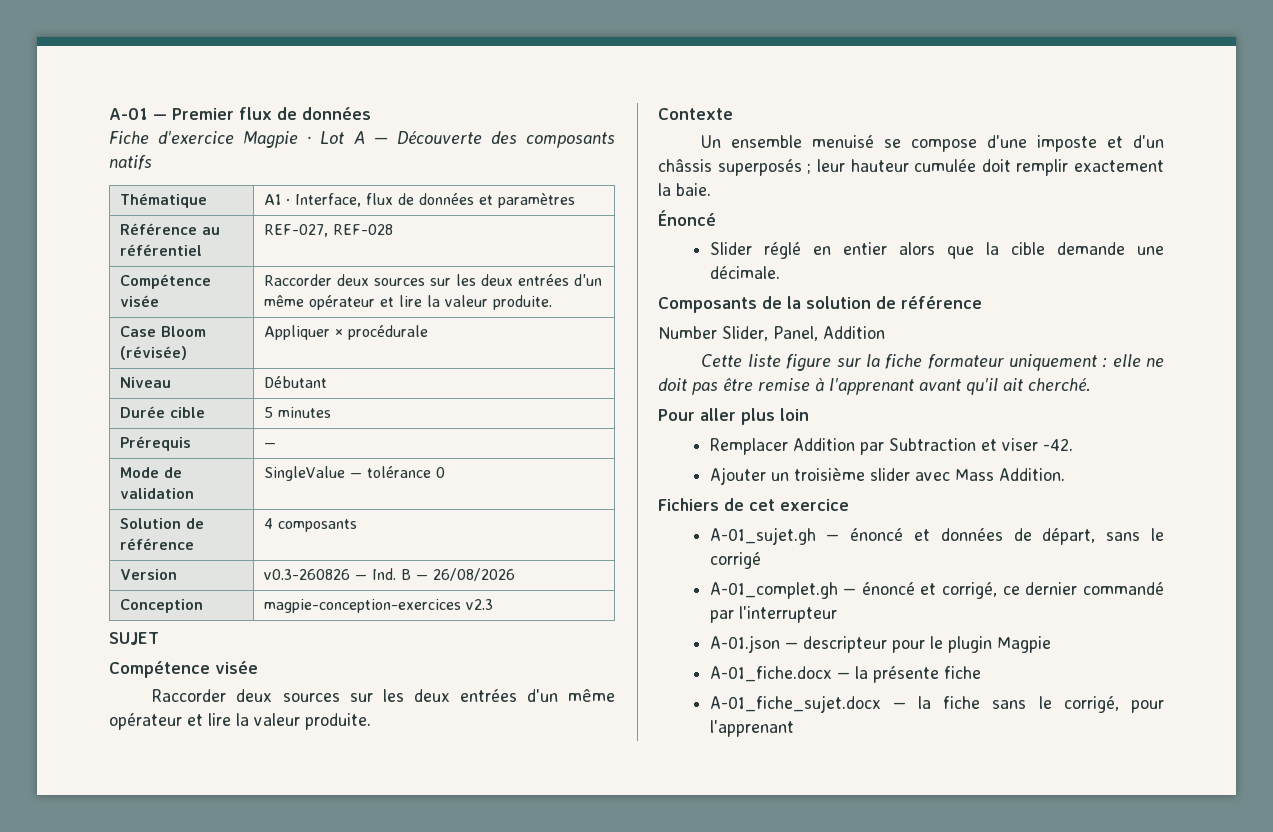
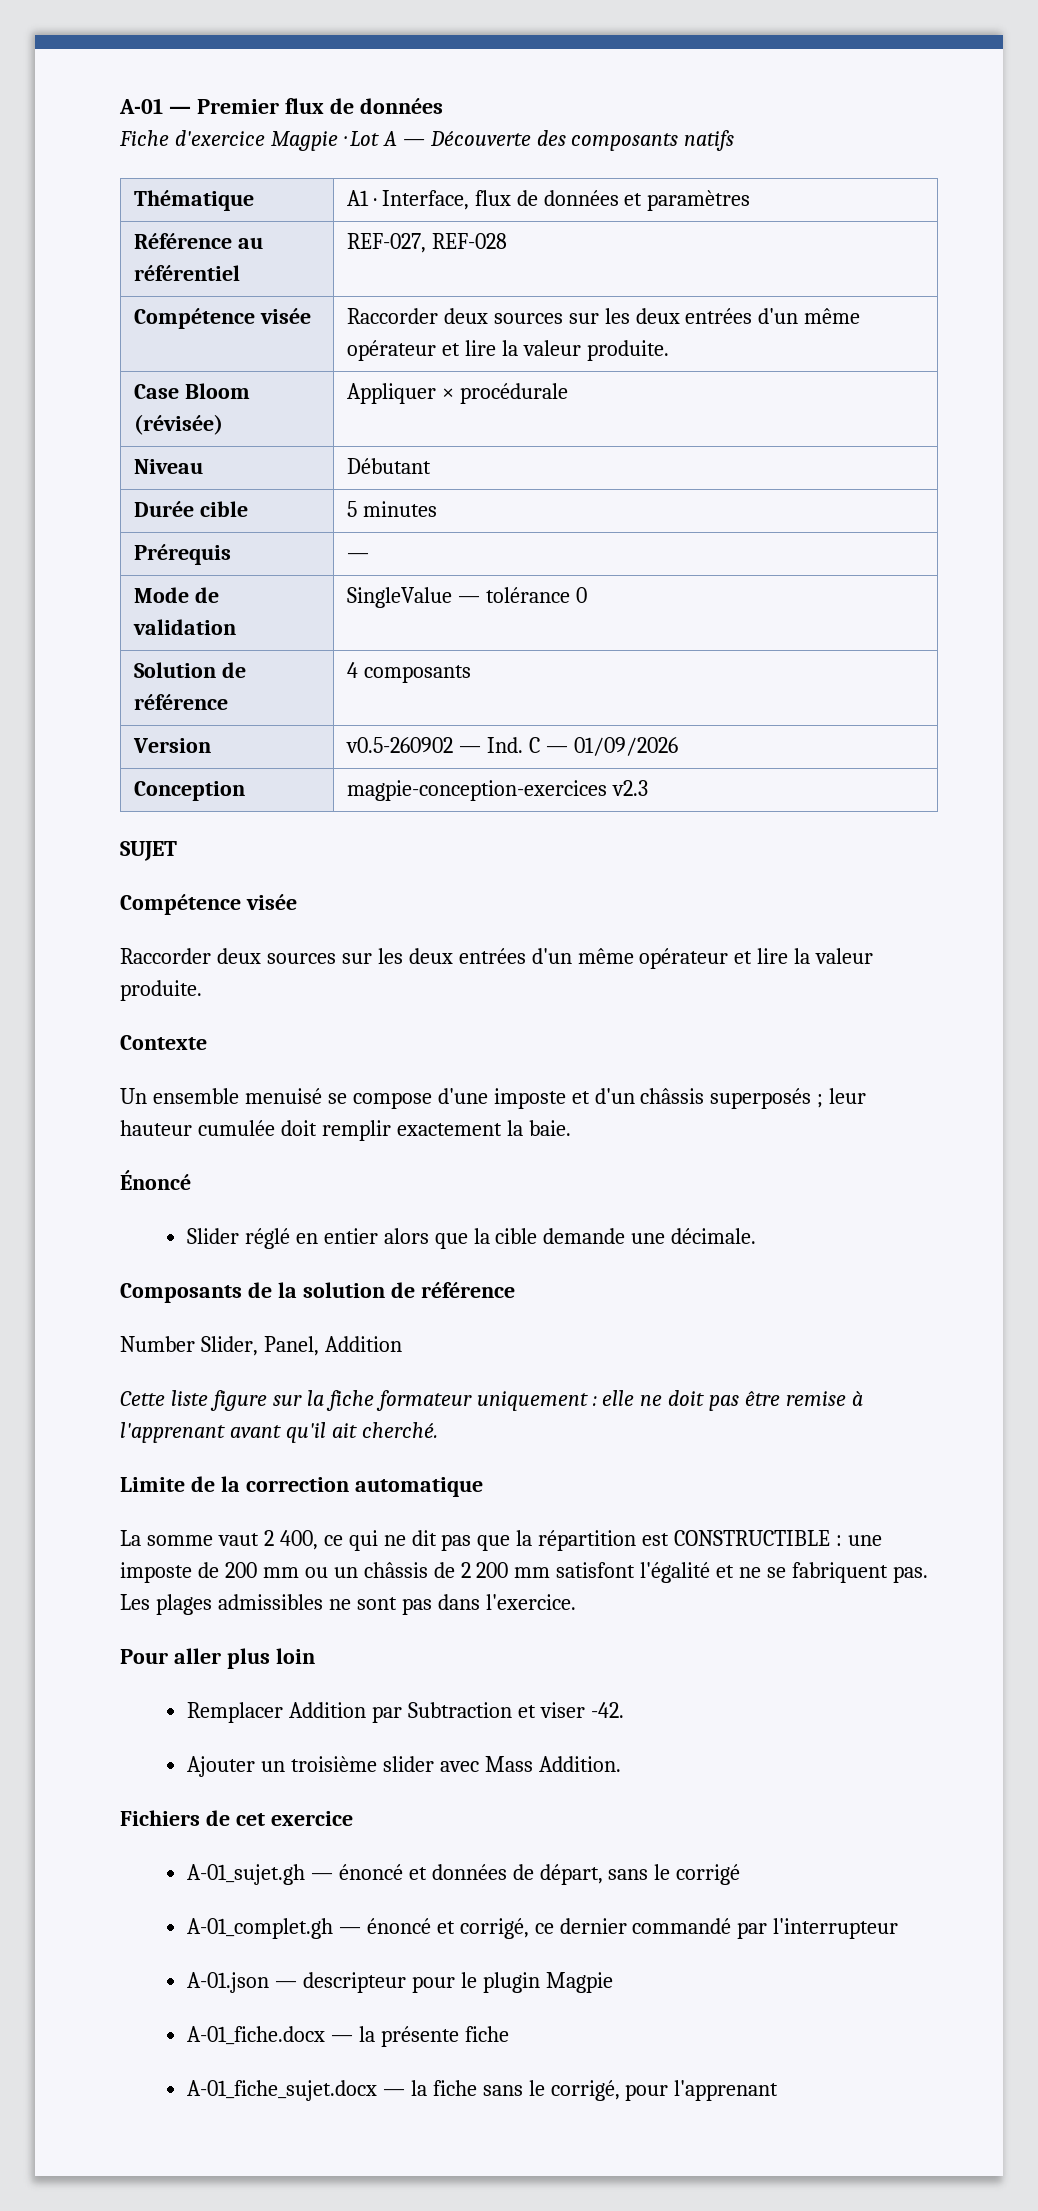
- Version | v0.3-260826 — Ind. B — 26/08/2026
+ Version | v0.5-260902 — Ind. C — 01/09/2026
+ Limite de la correction automatique
+ La somme vaut 2 400, ce qui ne dit pas que la répartition est CONSTRUCTIBLE : une imposte de 200 mm ou un châssis de 2 200 mm satisfont l'égalité et ne se fabriquent pas. Les plages admissibles ne sont pas dans l'exercice.

